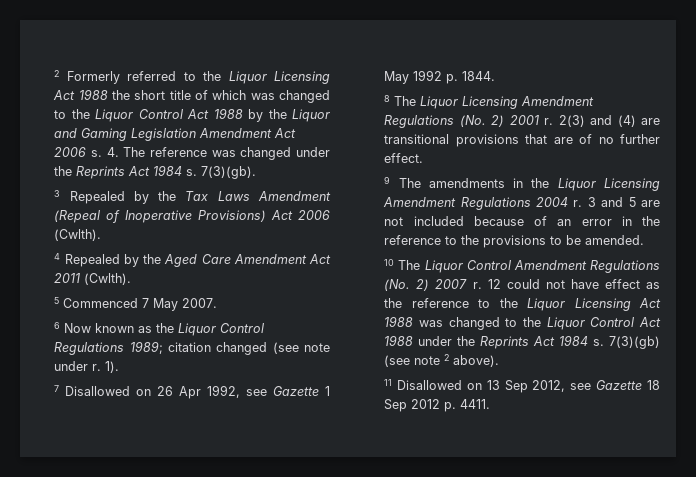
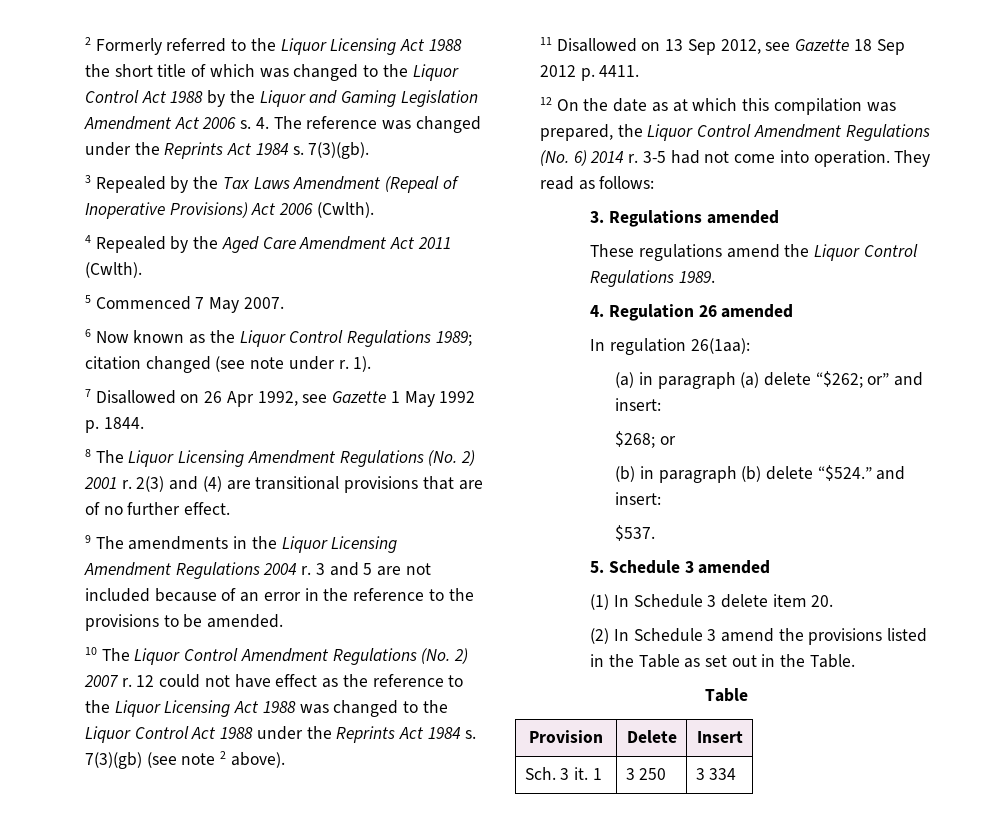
+ 12 On the date as at which this compilation was prepared, the Liquor Control Amendment Regulations (No. 6) 2014 r. 3-5 had not come into operation. They read as follows:
+ 3. Regulations amended
+ These regulations amend the Liquor Control Regulations 1989.
+ 4. Regulation 26 amended
+ In regulation 26(1aa):
+ (a) in paragraph (a) delete “$262; or” and insert:
+ $268; or
+ (b) in paragraph (b) delete “$524.” and insert:
+ $537.
+ 5. Schedule 3 amended
+ (1) In Schedule 3 delete item 20.
+ (2) In Schedule 3 amend the provisions listed in the Table as set out in the Table.
+ Table
+ Provision | Delete | Insert
+ Sch. 3 it. 1 | 3 250 | 3 334

